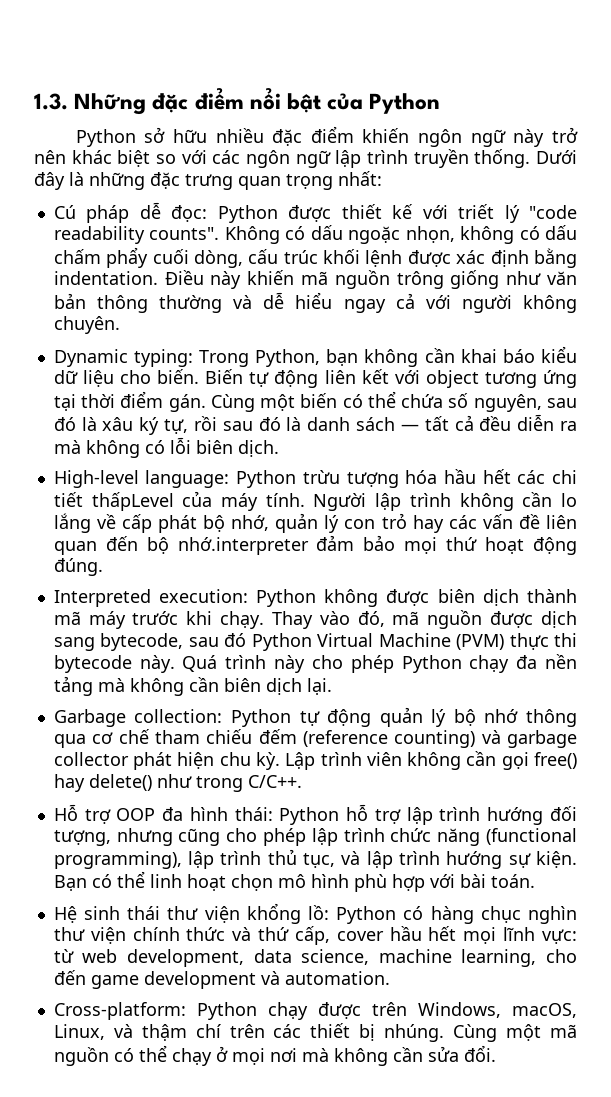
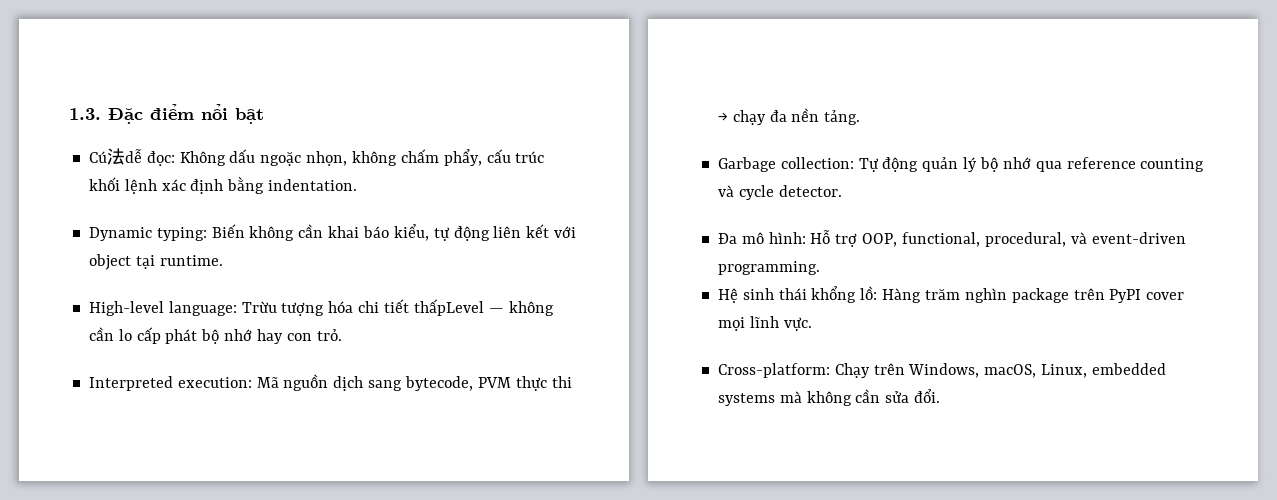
- 1.3. Những đặc điểm nổi bật của Python
- Python sở hữu nhiều đặc điểm khiến ngôn ngữ này trở nên khác biệt so với các ngôn ngữ lập trình truyền thống. Dưới đây là những đặc trưng quan trọng nhất:
+ 1.3. Đặc điểm nổi bật
- Cú pháp dễ đọc: Python được thiết kế với triết lý "code readability counts". Không có dấu ngoặc nhọn, không có dấu chấm phẩy cuối dòng, cấu trúc khối lệnh được xác định bằng indentation. Điều này khiến mã nguồn trông giống như văn bản thông thường và dễ hiểu ngay cả với người không chuyên.
+ Cú法dễ đọc: Không dấu ngoặc nhọn, không chấm phẩy, cấu trúc khối lệnh xác định bằng indentation.
- Dynamic typing: Trong Python, bạn không cần khai báo kiểu dữ liệu cho biến. Biến tự động liên kết với object tương ứng tại thời điểm gán. Cùng một biến có thể chứa số nguyên, sau đó là xâu ký tự, rồi sau đó là danh sách — tất cả đều diễn ra mà không có lỗi biên dịch.
- High-level language: Python trừu tượng hóa hầu hết các chi tiết thấpLevel của máy tính. Người lập trình không cần lo lắng về cấp phát bộ nhớ, quản lý con trỏ hay các vấn đề liên quan đến bộ nhớ.interpreter đảm bảo mọi thứ hoạt động đúng.
- Interpreted execution: Python không được biên dịch thành mã máy trước khi chạy. Thay vào đó, mã nguồn được dịch sang bytecode, sau đó Python Virtual Machine (PVM) thực thi bytecode này. Quá trình này cho phép Python chạy đa nền tảng mà không cần biên dịch lại.
+ Dynamic typing: Biến không cần khai báo kiểu, tự động liên kết với object tại runtime.
+ High-level language: Trừu tượng hóa chi tiết thấpLevel — không cần lo cấp phát bộ nhớ hay con trỏ.
+ Interpreted execution: Mã nguồn dịch sang bytecode, PVM thực thi → chạy đa nền tảng.
- Garbage collection: Python tự động quản lý bộ nhớ thông qua cơ chế tham chiếu đếm (reference counting) và garbage collector phát hiện chu kỳ. Lập trình viên không cần gọi free() hay delete() như trong C/C++.
- Hỗ trợ OOP đa hình thái: Python hỗ trợ lập trình hướng đối tượng, nhưng cũng cho phép lập trình chức năng (functional programming), lập trình thủ tục, và lập trình hướng sự kiện. Bạn có thể linh hoạt chọn mô hình phù hợp với bài toán.
- Hệ sinh thái thư viện khổng lồ: Python có hàng chục nghìn thư viện chính thức và thứ cấp, cover hầu hết mọi lĩnh vực: từ web development, data science, machine learning, cho đến game development và automation.
- Cross-platform: Python chạy được trên Windows, macOS, Linux, và thậm chí trên các thiết bị nhúng. Cùng một mã nguồn có thể chạy ở mọi nơi mà không cần sửa đổi.
+ Garbage collection: Tự động quản lý bộ nhớ qua reference counting và cycle detector.
+ Đa mô hình: Hỗ trợ OOP, functional, procedural, và event-driven programming.
+ Hệ sinh thái khổng lồ: Hàng trăm nghìn package trên PyPI cover mọi lĩnh vực.
+ Cross-platform: Chạy trên Windows, macOS, Linux, embedded systems mà không cần sửa đổi.

